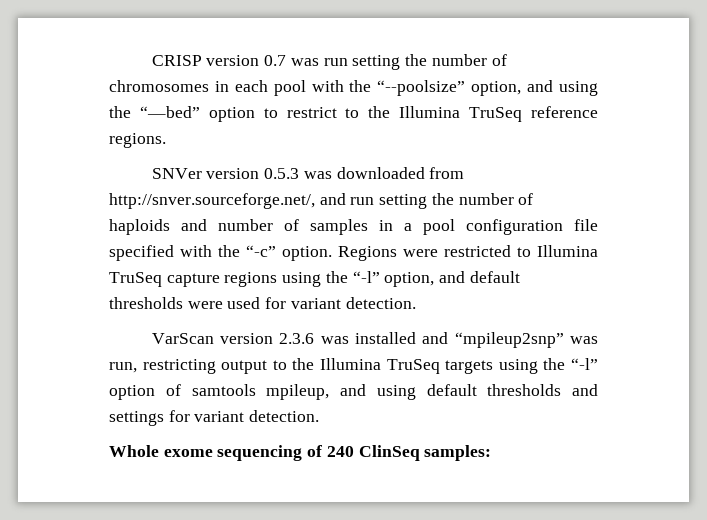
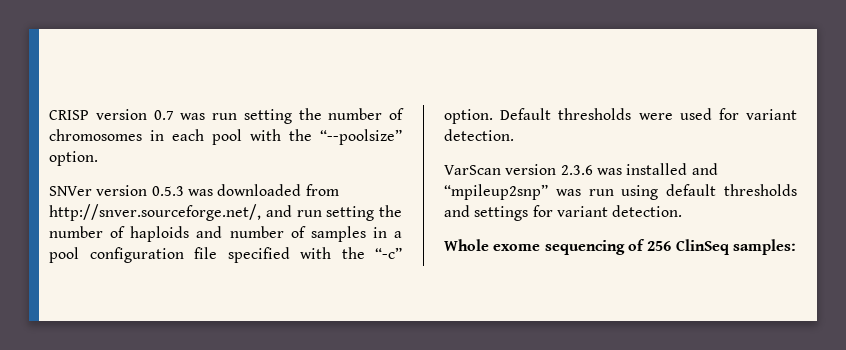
- CRISP version 0.7 was run setting the number of chromosomes in each pool with the “--poolsize” option, and using the “—bed” option to restrict to the Illumina TruSeq reference regions.
+ CRISP version 0.7 was run setting the number of chromosomes in each pool with the “--poolsize” option.
- Regions were restricted to Illumina TruSeq capture regions using the “-l” option, and default thresholds were used for variant detection.
+ Default thresholds were used for variant detection.
- VarScan version 2.3.6 was installed and “mpileup2snp” was run, restricting output to the Illumina TruSeq targets using the “-l” option of samtools mpileup, and using default thresholds and settings for variant detection.
+ VarScan version 2.3.6 was installed and “mpileup2snp” was run using default thresholds and settings for variant detection.
- Whole exome sequencing of 240 ClinSeq samples:
+ Whole exome sequencing of 256 ClinSeq samples:

